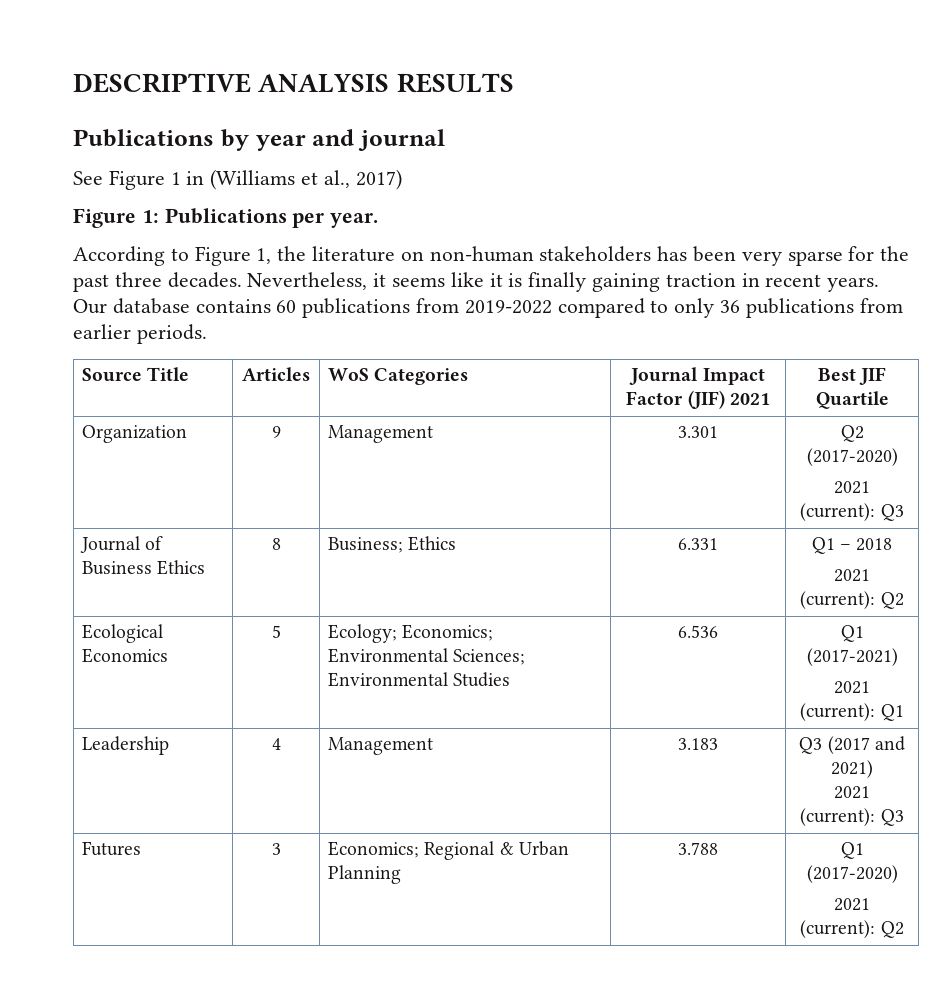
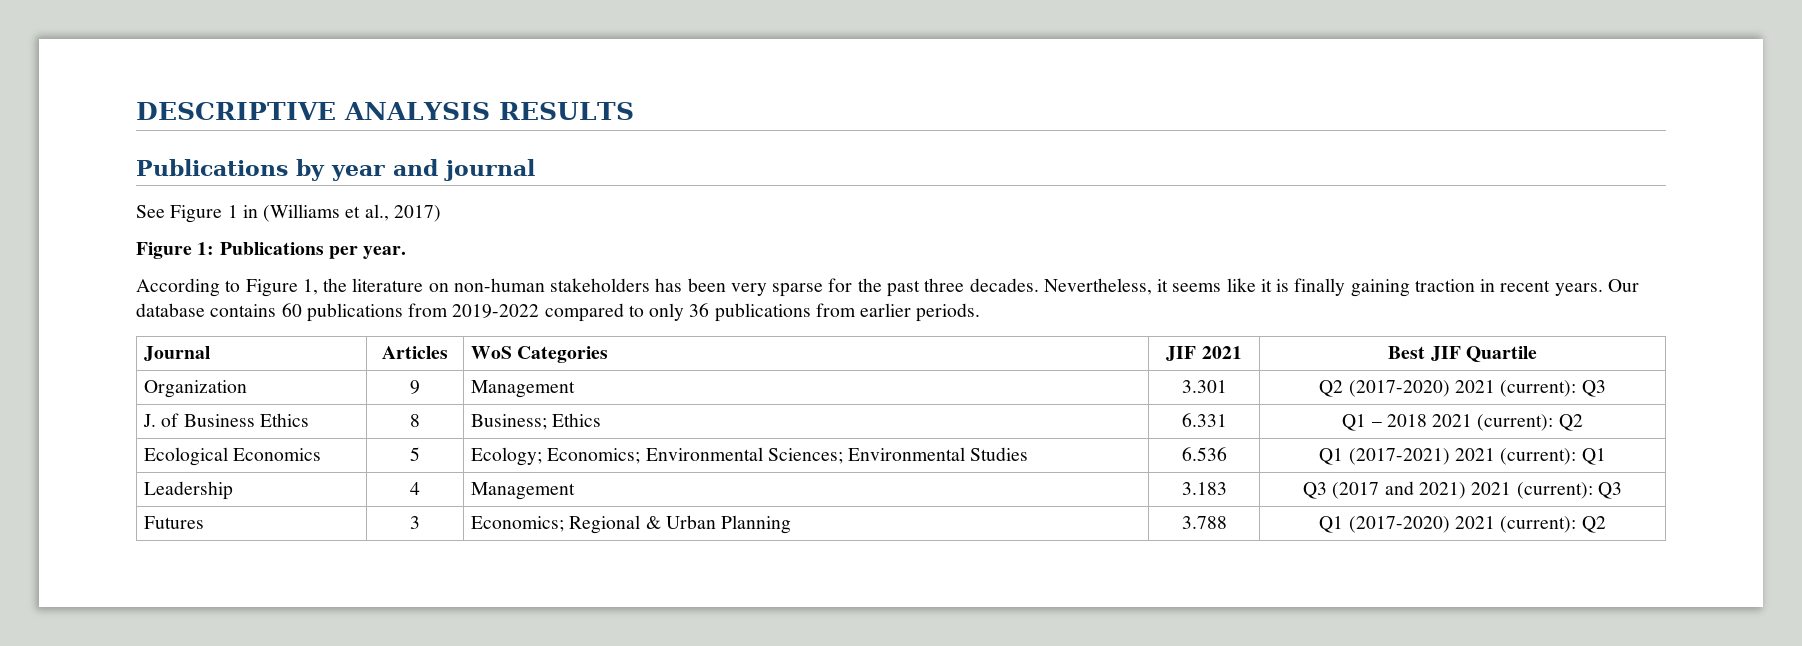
- Source Title | Articles | WoS Categories | Journal Impact Factor (JIF) 2021 | Best JIF Quartile
+ Journal | Articles | WoS Categories | JIF 2021 | Best JIF Quartile
- Organization | 9 | Management | 3.301 | Q2 (2017-2020)
- 2021 (current): Q3
- Journal of Business Ethics | 8 | Business; Ethics | 6.331 | Q1 – 2018
- 2021 (current): Q2
+ Organization | 9 | Management | 3.301 | Q2 (2017-2020) 2021 (current): Q3
+ J. of Business Ethics | 8 | Business; Ethics | 6.331 | Q1 – 2018 2021 (current): Q2
- Ecological Economics | 5 | Ecology; Economics; Environmental Sciences; Environmental Studies | 6.536 | Q1 (2017-2021)
- 2021 (current): Q1
+ Ecological Economics | 5 | Ecology; Economics; Environmental Sciences; Environmental Studies | 6.536 | Q1 (2017-2021) 2021 (current): Q1
- Leadership | 4 | Management | 3.183 | Q3 (2017 and 2021)
- 2021 (current): Q3
+ Leadership | 4 | Management | 3.183 | Q3 (2017 and 2021) 2021 (current): Q3
- Futures | 3 | Economics; Regional & Urban Planning | 3.788 | Q1 (2017-2020)
- 2021 (current): Q2
+ Futures | 3 | Economics; Regional & Urban Planning | 3.788 | Q1 (2017-2020) 2021 (current): Q2

